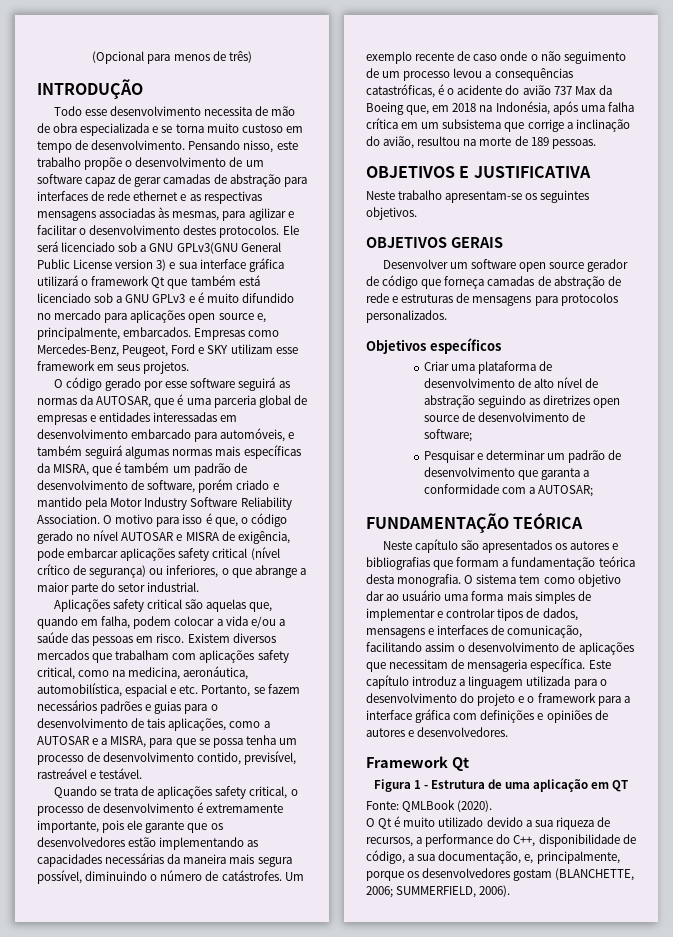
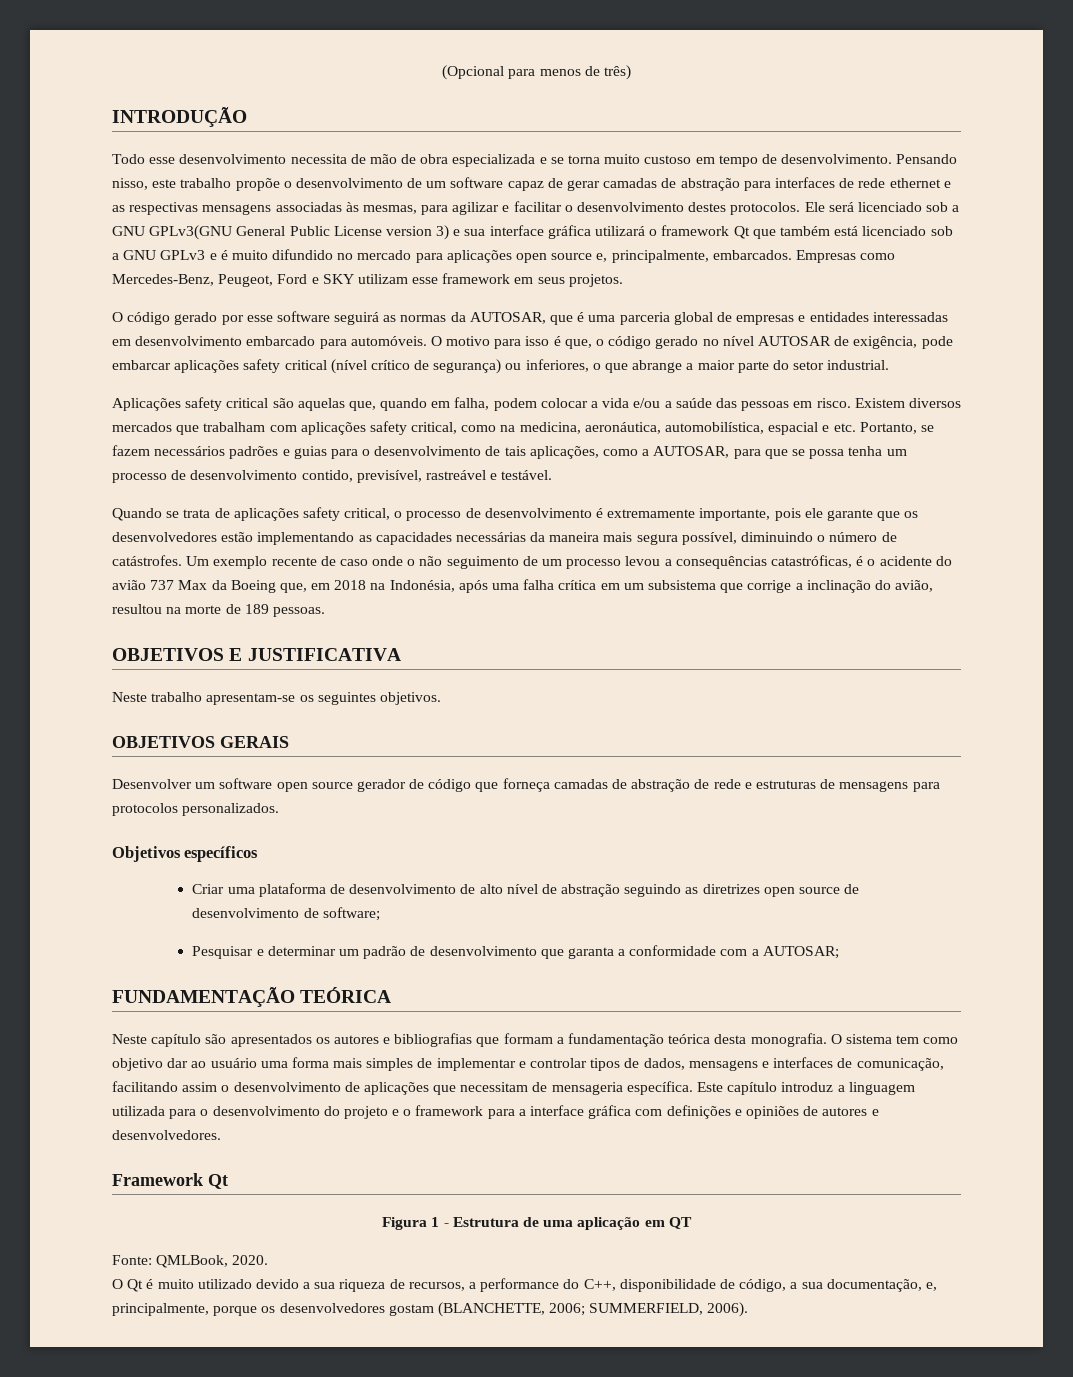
- O código gerado por esse software seguirá as normas da AUTOSAR, que é uma parceria global de empresas e entidades interessadas em desenvolvimento embarcado para automóveis, e também seguirá algumas normas mais específicas da MISRA, que é também um padrão de desenvolvimento de software, porém criado e mantido pela Motor Industry Software Reliability Association.
+ O código gerado por esse software seguirá as normas da AUTOSAR, que é uma parceria global de empresas e entidades interessadas em desenvolvimento embarcado para automóveis.
- O motivo para isso é que, o código gerado no nível AUTOSAR e MISRA de exigência, pode embarcar aplicações safety critical (nível crítico de segurança) ou inferiores, o que abrange a maior parte do setor industrial.
+ O motivo para isso é que, o código gerado no nível AUTOSAR de exigência, pode embarcar aplicações safety critical (nível crítico de segurança) ou inferiores, o que abrange a maior parte do setor industrial.
- Existem diversos mercados que trabalham com aplicações safety critical, como na medicina, aeronáutica, automobilística, espacial e etc. Portanto, se fazem necessários padrões e guias para o desenvolvimento de tais aplicações, como a AUTOSAR e a MISRA, para que se possa tenha um processo de desenvolvimento contido, previsível, rastreável e testável.
+ Existem diversos mercados que trabalham com aplicações safety critical, como na medicina, aeronáutica, automobilística, espacial e etc. Portanto, se fazem necessários padrões e guias para o desenvolvimento de tais aplicações, como a AUTOSAR, para que se possa tenha um processo de desenvolvimento contido, previsível, rastreável e testável.
- Fonte: QMLBook (2020).
+ Fonte: QMLBook, 2020.

